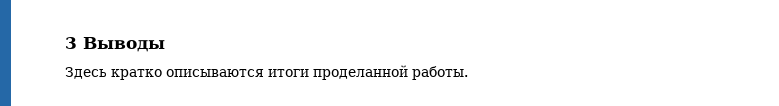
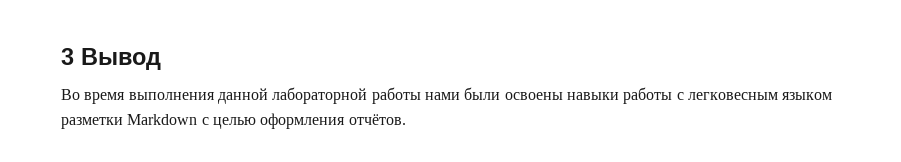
- 3 Выводы
- Здесь кратко описываются итоги проделанной работы.
+ 3 Вывод
+ Во время выполнения данной лабораторной работы нами были освоены навыки работы с легковесным языком разметки Markdown с целью оформления отчётов.

